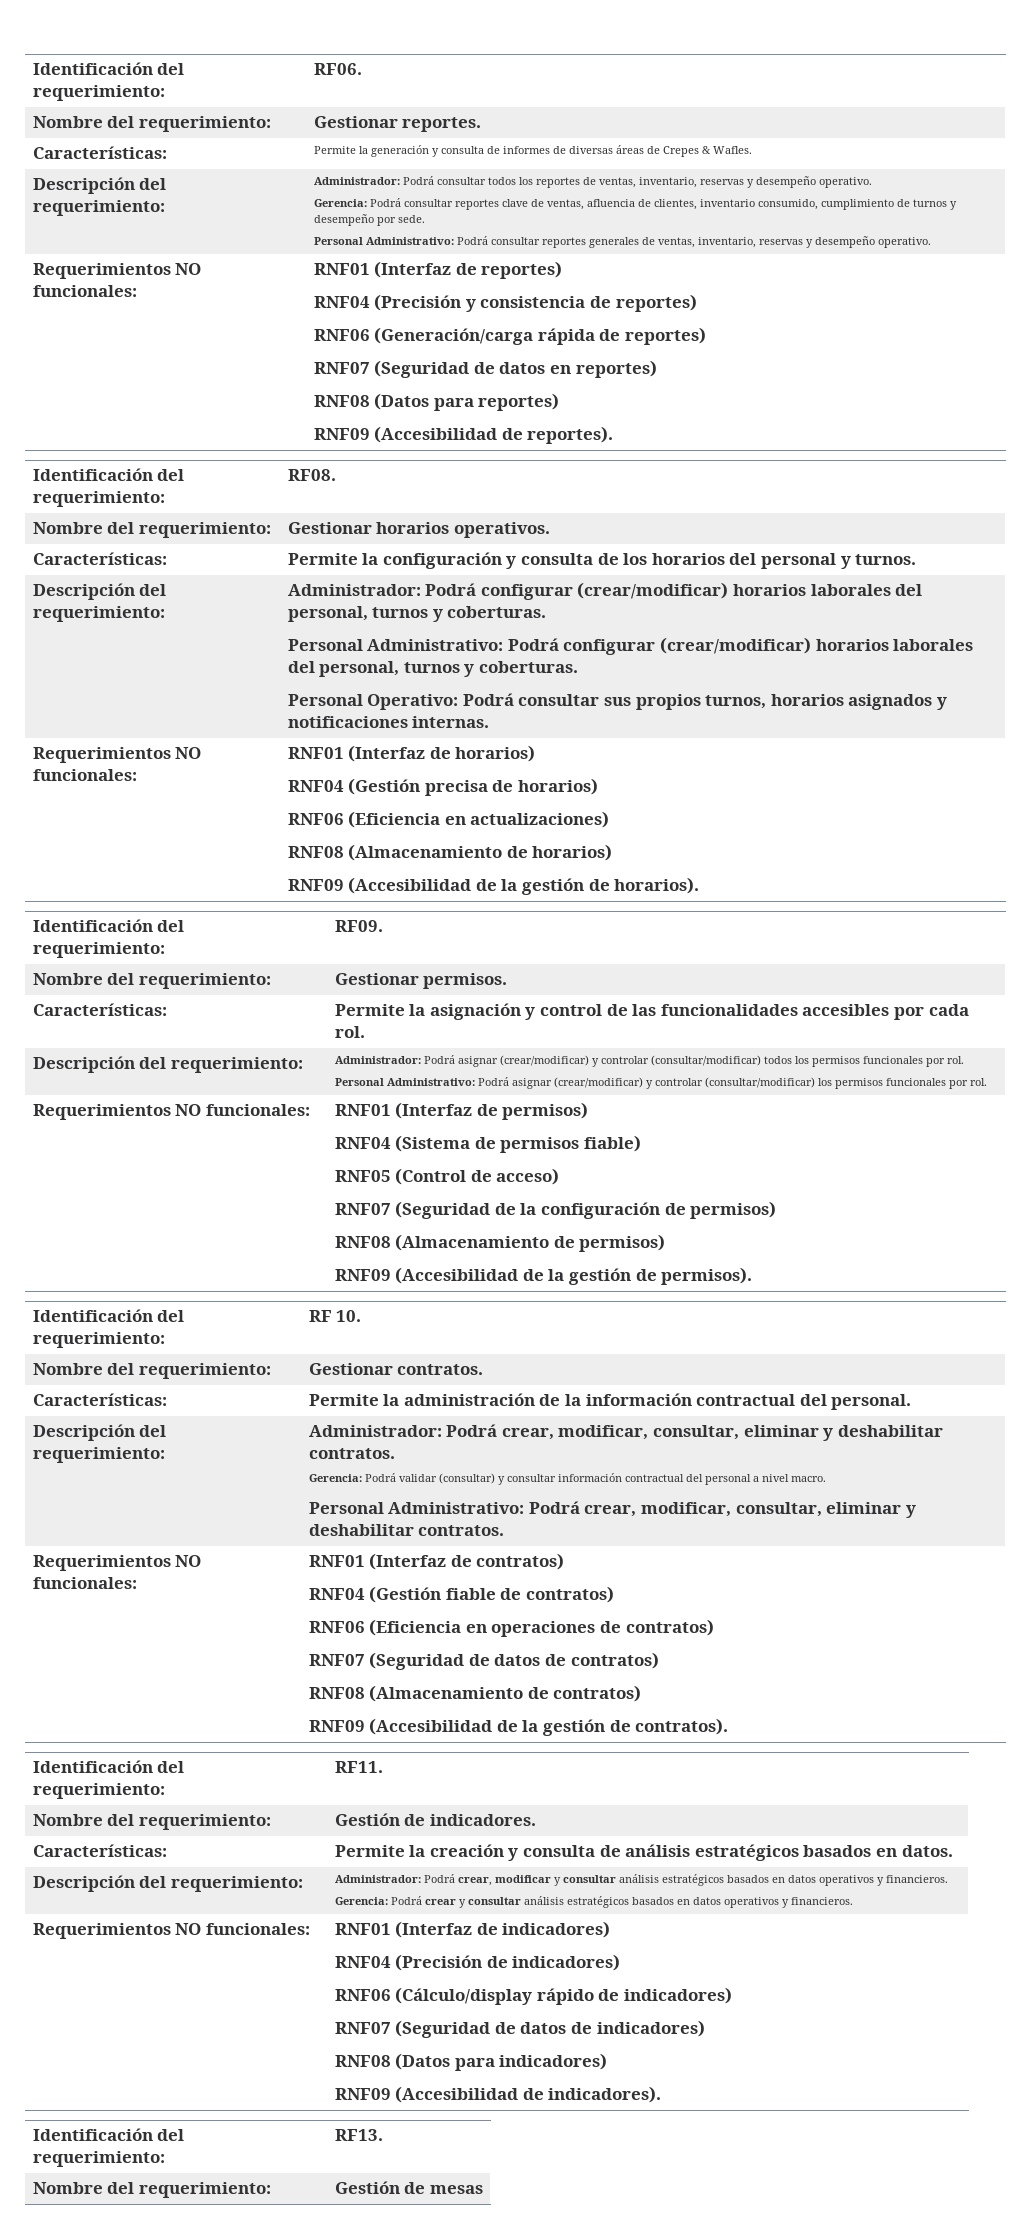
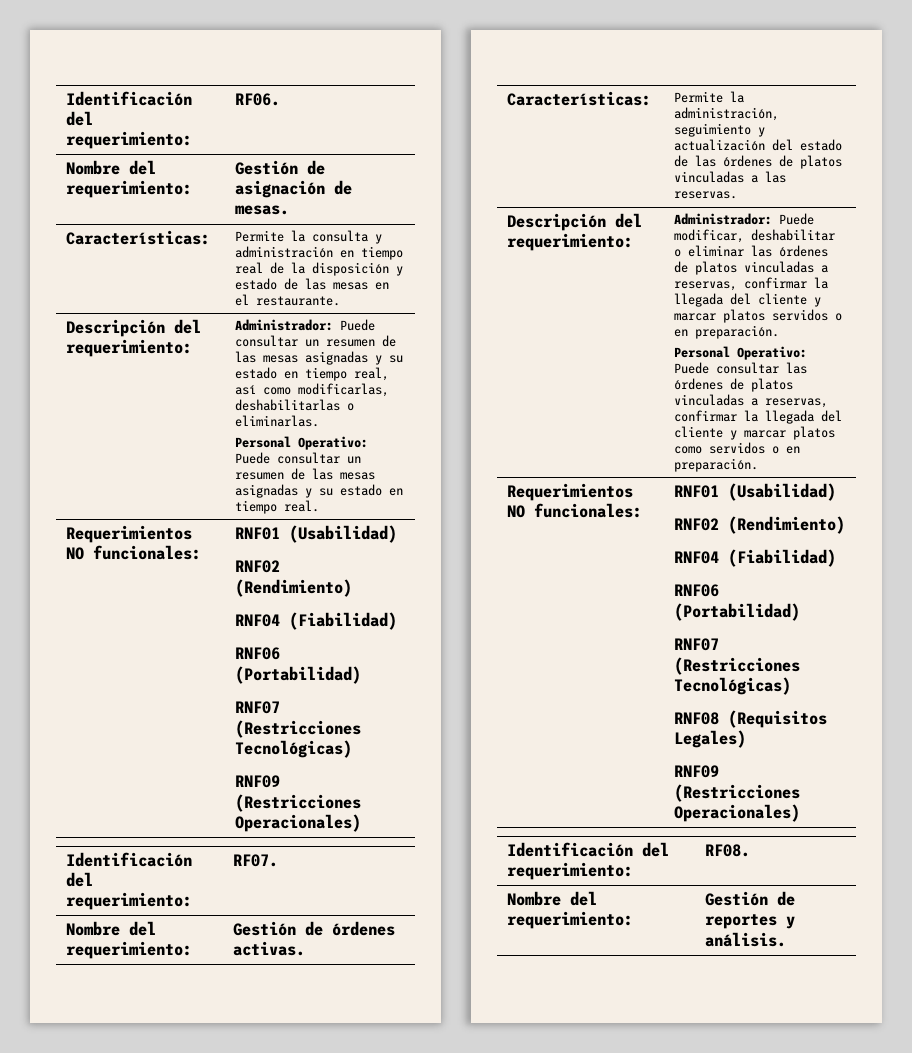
- Nombre del requerimiento: | Gestionar reportes.
- Características: | Permite la generación y consulta de informes de diversas áreas de Crepes & Wafles.
- Descripción del requerimiento: | Administrador: Podrá consultar todos los reportes de ventas, inventario, reservas y desempeño operativo.
- Gerencia: Podrá consultar reportes clave de ventas, afluencia de clientes, inventario consumido, cumplimiento de turnos y desempeño por sede.
- Personal Administrativo: Podrá consultar reportes generales de ventas, inventario, reservas y desempeño operativo.
- Requerimientos NO funcionales: | RNF01 (Interfaz de reportes)
- RNF04 (Precisión y consistencia de reportes)
- RNF06 (Generación/carga rápida de reportes)
- RNF07 (Seguridad de datos en reportes)
- RNF08 (Datos para reportes)
- RNF09 (Accesibilidad de reportes).
+ Nombre del requerimiento: | Gestión de asignación de mesas.
+ Características: | Permite la consulta y administración en tiempo real de la disposición y estado de las mesas en el restaurante.
+ Descripción del requerimiento: | Administrador: Puede consultar un resumen de las mesas asignadas y su estado en tiempo real, así como modificarlas, deshabilitarlas o eliminarlas.
+ Personal Operativo: Puede consultar un resumen de las mesas asignadas y su estado en tiempo real.
+ Requerimientos NO funcionales: | RNF01 (Usabilidad)
+ RNF02 (Rendimiento)
+ RNF04 (Fiabilidad)
+ RNF06 (Portabilidad)
+ RNF07 (Restricciones Tecnológicas)
+ RNF09 (Restricciones Operacionales)
+ Identificación del requerimiento: | RF07.
+ Nombre del requerimiento: | Gestión de órdenes activas.
+ Características: | Permite la administración, seguimiento y actualización del estado de las órdenes de platos vinculadas a las reservas.
+ Descripción del requerimiento: | Administrador: Puede modificar, deshabilitar o eliminar las órdenes de platos vinculadas a reservas, confirmar la llegada del cliente y marcar platos servidos o en preparación.
+ Personal Operativo: Puede consultar las órdenes de platos vinculadas a reservas, confirmar la llegada del cliente y marcar platos como servidos o en preparación.
+ Requerimientos NO funcionales: | RNF01 (Usabilidad)
+ RNF02 (Rendimiento)
+ RNF04 (Fiabilidad)
+ RNF06 (Portabilidad)
+ RNF07 (Restricciones Tecnológicas)
+ RNF08 (Requisitos Legales)
+ RNF09 (Restricciones Operacionales)
  Identificación del requerimiento: | RF08.
- Nombre del requerimiento: | Gestionar horarios operativos.
- Características: | Permite la configuración y consulta de los horarios del personal y turnos.
- Descripción del requerimiento: | Administrador: Podrá configurar (crear/modificar) horarios laborales del personal, turnos y coberturas.
- Personal Administrativo: Podrá configurar (crear/modificar) horarios laborales del personal, turnos y coberturas.
- Personal Operativo: Podrá consultar sus propios turnos, horarios asignados y notificaciones internas.
- Requerimientos NO funcionales: | RNF01 (Interfaz de horarios)
- RNF04 (Gestión precisa de horarios)
- RNF06 (Eficiencia en actualizaciones)
- RNF08 (Almacenamiento de horarios)
- RNF09 (Accesibilidad de la gestión de horarios).
- Identificación del requerimiento: | RF09.
- Nombre del requerimiento: | Gestionar permisos.
- Características: | Permite la asignación y control de las funcionalidades accesibles por cada rol.
- Descripción del requerimiento: | Administrador: Podrá asignar (crear/modificar) y controlar (consultar/modificar) todos los permisos funcionales por rol.
- Personal Administrativo: Podrá asignar (crear/modificar) y controlar (consultar/modificar) los permisos funcionales por rol.
- Requerimientos NO funcionales: | RNF01 (Interfaz de permisos)
- RNF04 (Sistema de permisos fiable)
- RNF05 (Control de acceso)
- RNF07 (Seguridad de la configuración de permisos)
- RNF08 (Almacenamiento de permisos)
- RNF09 (Accesibilidad de la gestión de permisos).
- Identificación del requerimiento: | RF 10.
- Nombre del requerimiento: | Gestionar contratos.
- Características: | Permite la administración de la información contractual del personal.
- Descripción del requerimiento: | Administrador: Podrá crear, modificar, consultar, eliminar y deshabilitar contratos.
- Gerencia: Podrá validar (consultar) y consultar información contractual del personal a nivel macro.
- Personal Administrativo: Podrá crear, modificar, consultar, eliminar y deshabilitar contratos.
- Requerimientos NO funcionales: | RNF01 (Interfaz de contratos)
- RNF04 (Gestión fiable de contratos)
- RNF06 (Eficiencia en operaciones de contratos)
- RNF07 (Seguridad de datos de contratos)
- RNF08 (Almacenamiento de contratos)
- RNF09 (Accesibilidad de la gestión de contratos).
- Identificación del requerimiento: | RF11.
- Nombre del requerimiento: | Gestión de indicadores.
- Características: | Permite la creación y consulta de análisis estratégicos basados en datos.
- Descripción del requerimiento: | Administrador: Podrá crear, modificar y consultar análisis estratégicos basados en datos operativos y financieros.
- Gerencia: Podrá crear y consultar análisis estratégicos basados en datos operativos y financieros.
- Requerimientos NO funcionales: | RNF01 (Interfaz de indicadores)
- RNF04 (Precisión de indicadores)
- RNF06 (Cálculo/display rápido de indicadores)
- RNF07 (Seguridad de datos de indicadores)
- RNF08 (Datos para indicadores)
- RNF09 (Accesibilidad de indicadores).
- Identificación del requerimiento: | RF13.
- Nombre del requerimiento: | Gestión de mesas
+ Nombre del requerimiento: | Gestión de reportes y análisis.

